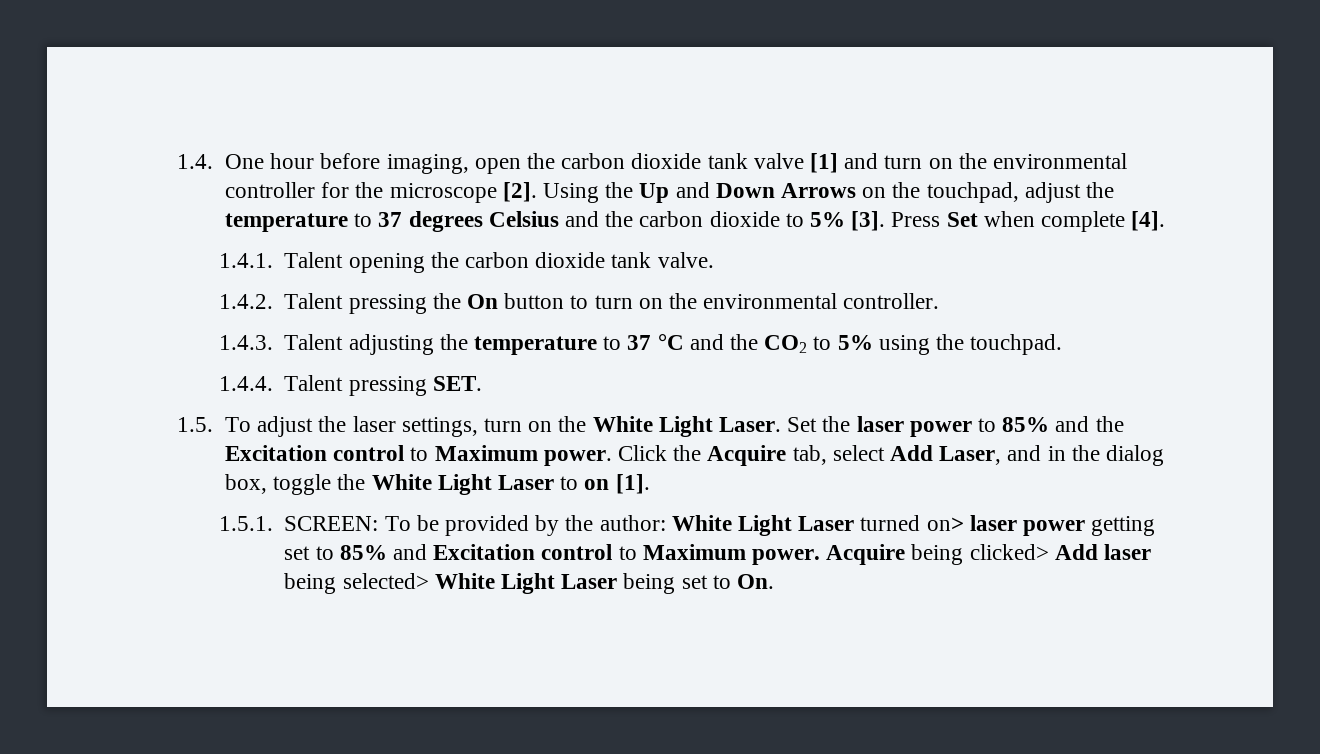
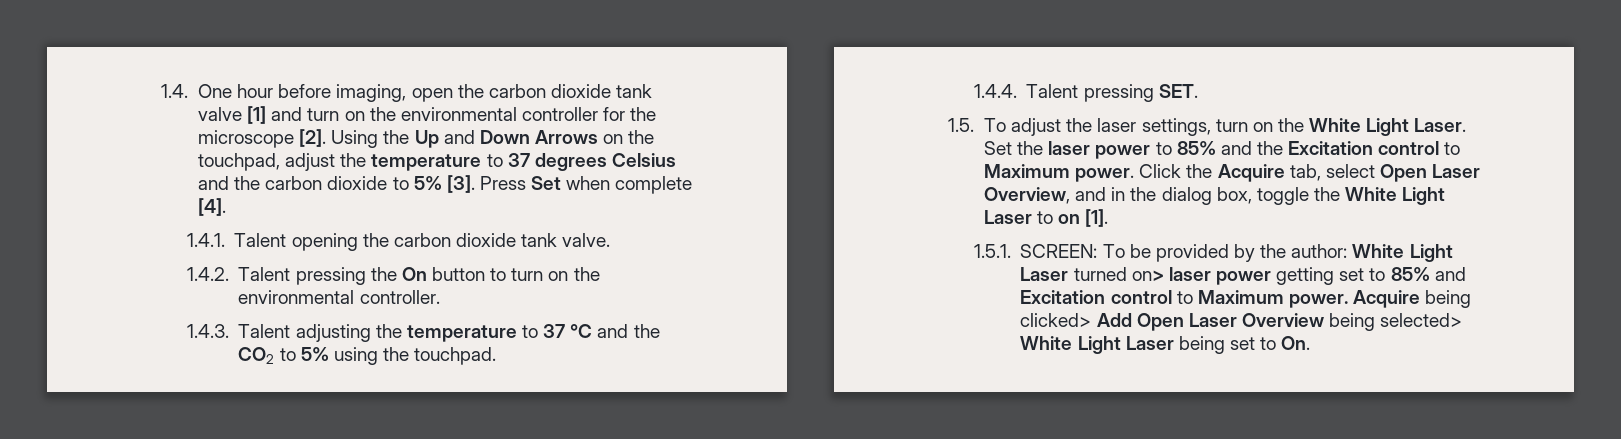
- Click the Acquire tab, select Add Laser, and in the dialog box, toggle the White Light Laser to on [1].
+ Click the Acquire tab, select Open Laser Overview, and in the dialog box, toggle the White Light Laser to on [1].
- Acquire being clicked> Add laser being selected> White Light Laser being set to On.
+ Acquire being clicked> Add Open Laser Overview being selected> White Light Laser being set to On.

